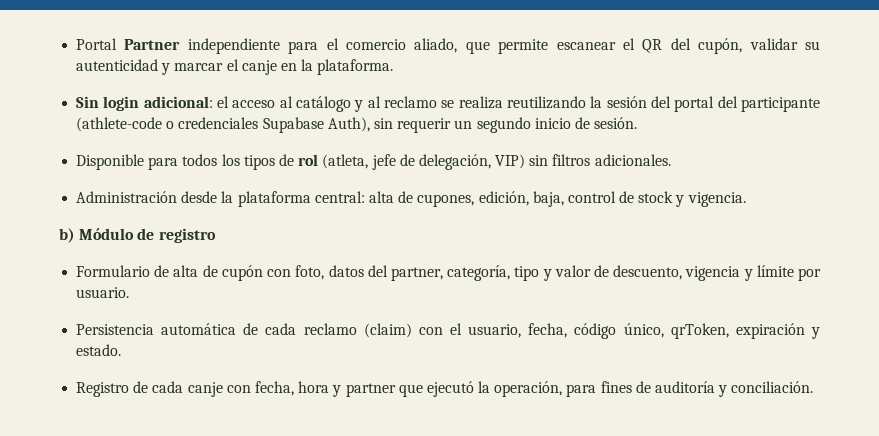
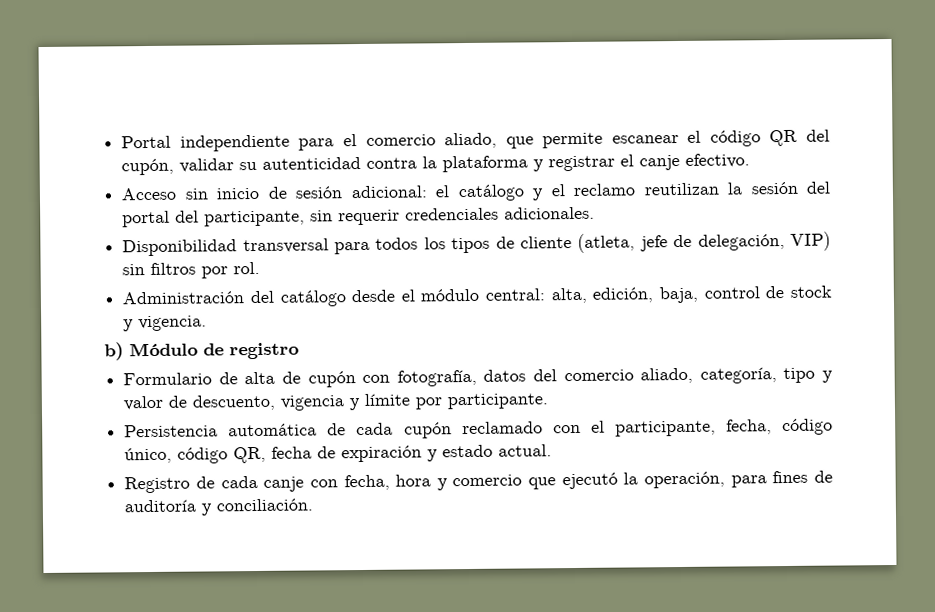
- Portal Partner independiente para el comercio aliado, que permite escanear el QR del cupón, validar su autenticidad y marcar el canje en la plataforma.
- Sin login adicional: el acceso al catálogo y al reclamo se realiza reutilizando la sesión del portal del participante (athlete-code o credenciales Supabase Auth), sin requerir un segundo inicio de sesión.
- Disponible para todos los tipos de rol (atleta, jefe de delegación, VIP) sin filtros adicionales.
+ Portal independiente para el comercio aliado, que permite escanear el código QR del cupón, validar su autenticidad contra la plataforma y registrar el canje efectivo.
+ Acceso sin inicio de sesión adicional: el catálogo y el reclamo reutilizan la sesión del portal del participante, sin requerir credenciales adicionales.
+ Disponibilidad transversal para todos los tipos de cliente (atleta, jefe de delegación, VIP) sin filtros por rol.
- Administración desde la plataforma central: alta de cupones, edición, baja, control de stock y vigencia.
+ Administración del catálogo desde el módulo central: alta, edición, baja, control de stock y vigencia.
- Formulario de alta de cupón con foto, datos del partner, categoría, tipo y valor de descuento, vigencia y límite por usuario.
+ Formulario de alta de cupón con fotografía, datos del comercio aliado, categoría, tipo y valor de descuento, vigencia y límite por participante.
- Persistencia automática de cada reclamo (claim) con el usuario, fecha, código único, qrToken, expiración y estado.
+ Persistencia automática de cada cupón reclamado con el participante, fecha, código único, código QR, fecha de expiración y estado actual.
- Registro de cada canje con fecha, hora y partner que ejecutó la operación, para fines de auditoría y conciliación.
+ Registro de cada canje con fecha, hora y comercio que ejecutó la operación, para fines de auditoría y conciliación.

